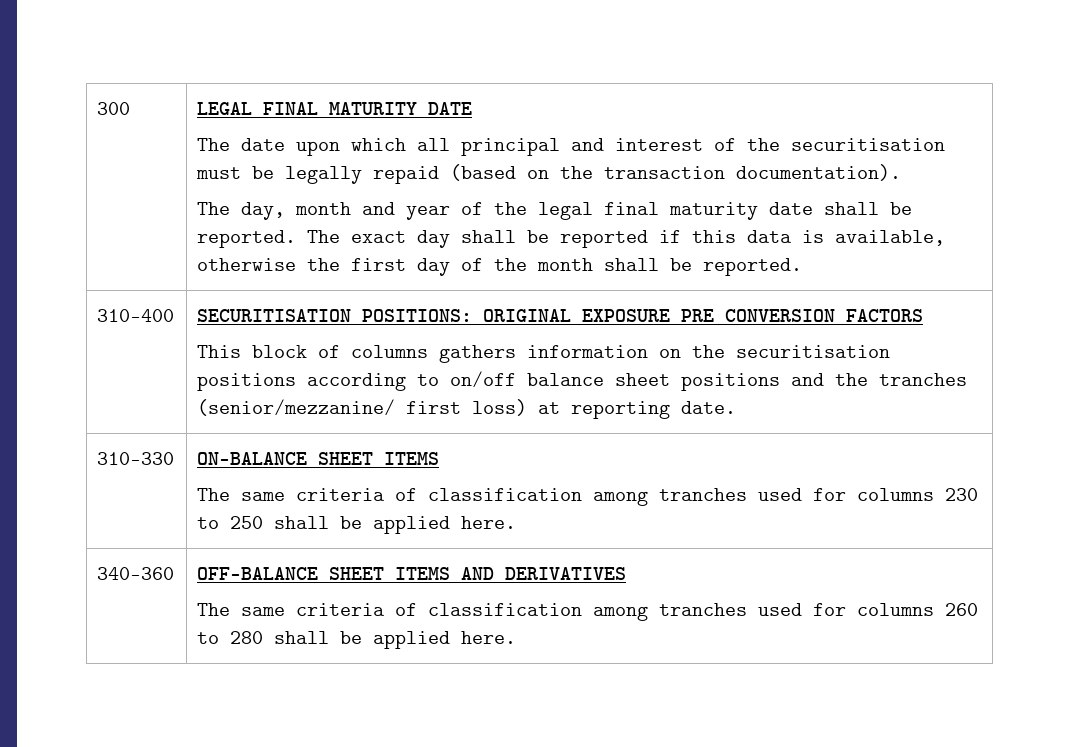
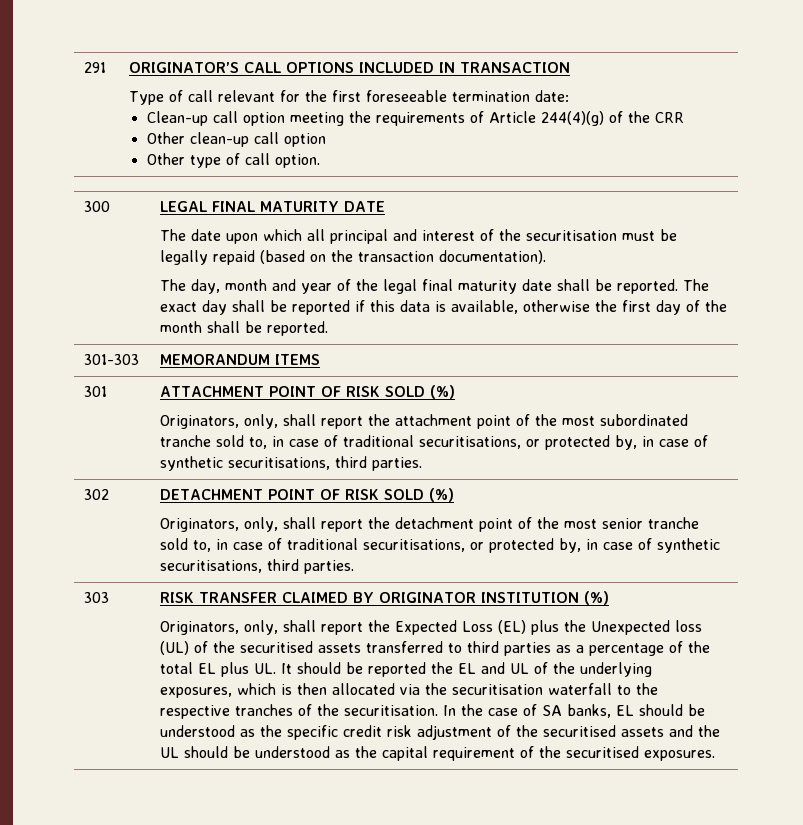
+ 291 | ORIGINATOR’S CALL OPTIONS INCLUDED IN TRANSACTION
+ Type of call relevant for the first foreseeable termination date:
+ Clean-up call option meeting the requirements of Article 244(4)(g) of the CRR
+ Other clean-up call option
+ Other type of call option.
- 310-400 | SECURITISATION POSITIONS: ORIGINAL EXPOSURE PRE CONVERSION FACTORS
- This block of columns gathers information on the securitisation positions according to on/off balance sheet positions and the tranches (senior/mezzanine/ first loss) at reporting date.
- 310-330 | ON-BALANCE SHEET ITEMS
- The same criteria of classification among tranches used for columns 230 to 250 shall be applied here.
- 340-360 | OFF-BALANCE SHEET ITEMS AND DERIVATIVES
- The same criteria of classification among tranches used for columns 260 to 280 shall be applied here.
+ 301-303 | MEMORANDUM ITEMS
+ 301 | ATTACHMENT POINT OF RISK SOLD (%)
+ Originators, only, shall report the attachment point of the most subordinated tranche sold to, in case of traditional securitisations, or protected by, in case of synthetic securitisations, third parties.
+ 302 | DETACHMENT POINT OF RISK SOLD (%)
+ Originators, only, shall report the detachment point of the most senior tranche sold to, in case of traditional securitisations, or protected by, in case of synthetic securitisations, third parties.
+ 303 | RISK TRANSFER CLAIMED BY ORIGINATOR INSTITUTION (%)
+ Originators, only, shall report the Expected Loss (EL) plus the Unexpected loss (UL) of the securitised assets transferred to third parties as a percentage of the total EL plus UL. It should be reported the EL and UL of the underlying exposures, which is then allocated via the securitisation waterfall to the respective tranches of the securitisation. In the case of SA banks, EL should be understood as the specific credit risk adjustment of the securitised assets and the UL should be understood as the capital requirement of the securitised exposures.

